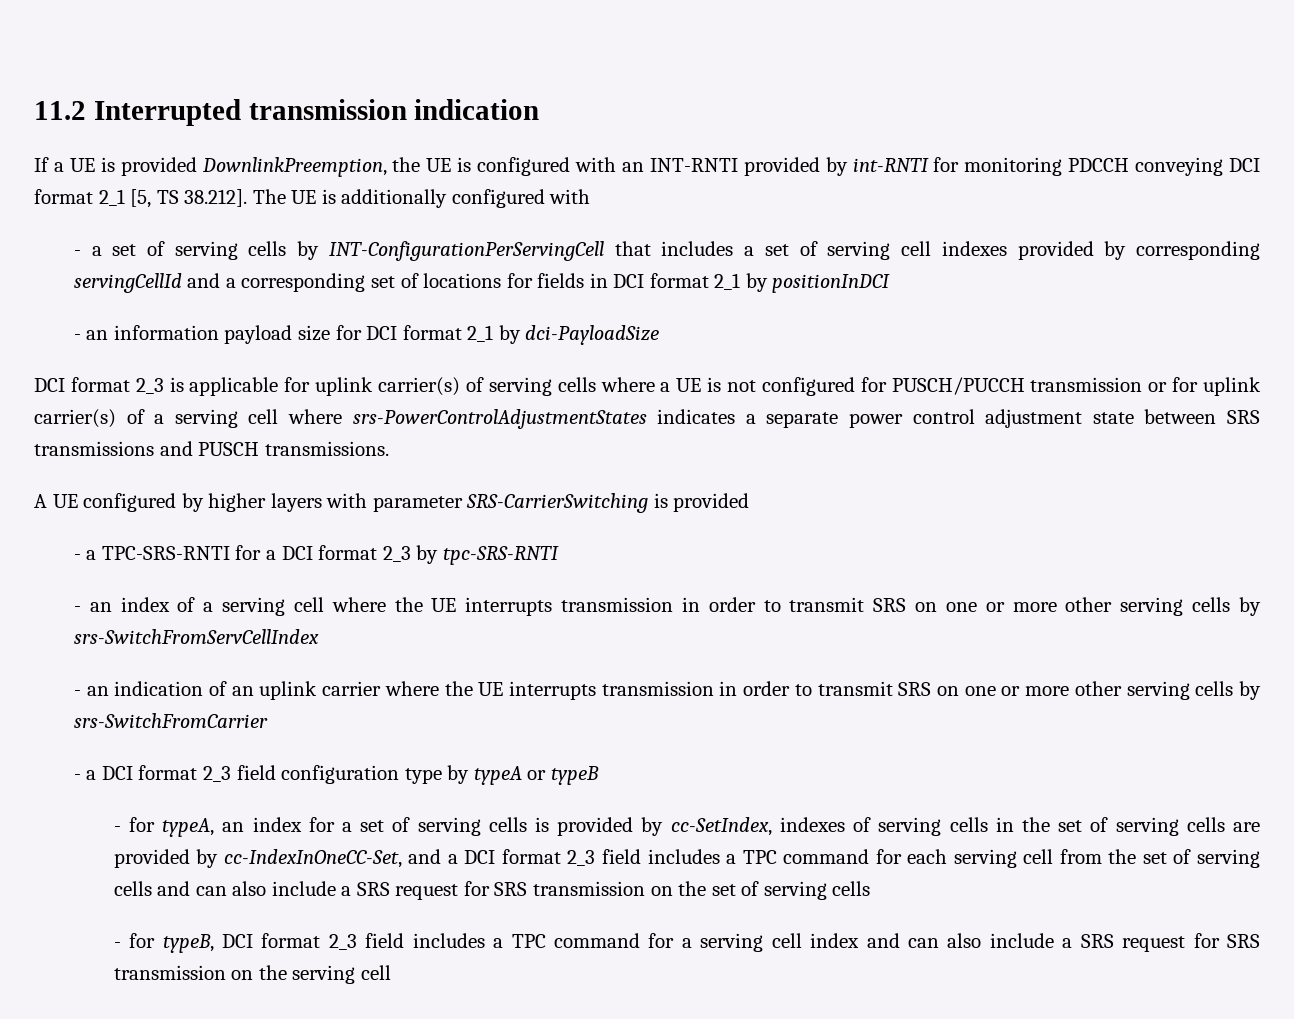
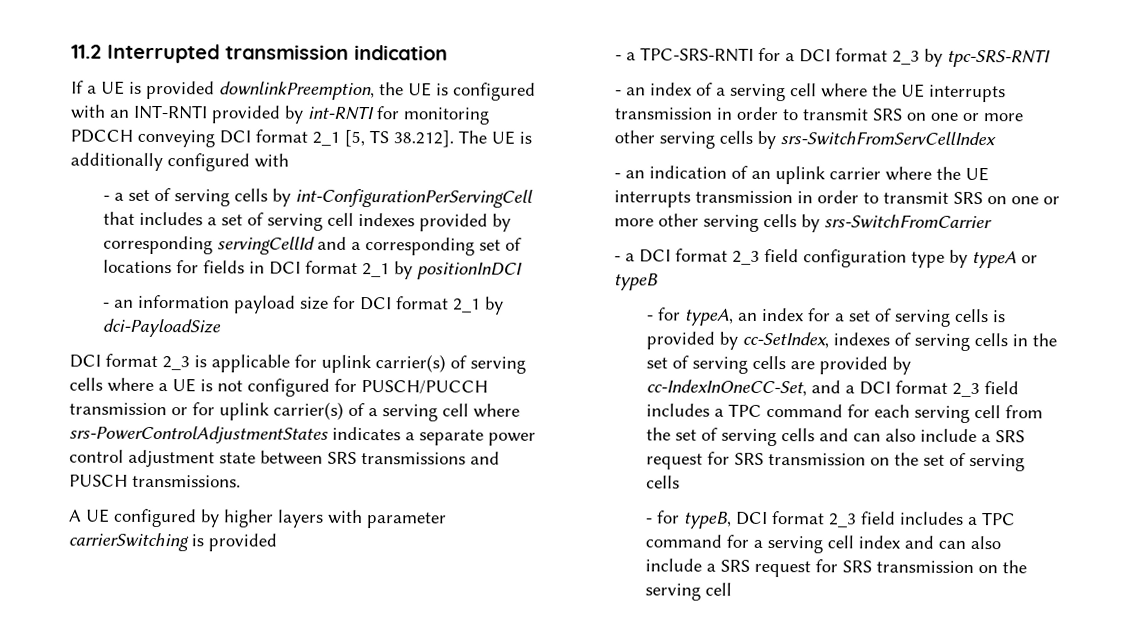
- If a UE is provided DownlinkPreemption, the UE is configured with an INT-RNTI provided by int-RNTI for monitoring PDCCH conveying DCI format 2_1 [5, TS 38.212]. The UE is additionally configured with
+ If a UE is provided downlinkPreemption, the UE is configured with an INT-RNTI provided by int-RNTI for monitoring PDCCH conveying DCI format 2_1 [5, TS 38.212]. The UE is additionally configured with
- - a set of serving cells by INT-ConfigurationPerServingCell that includes a set of serving cell indexes provided by corresponding servingCellId and a corresponding set of locations for fields in DCI format 2_1 by positionInDCI
+ - a set of serving cells by int-ConfigurationPerServingCell that includes a set of serving cell indexes provided by corresponding servingCellId and a corresponding set of locations for fields in DCI format 2_1 by positionInDCI
- A UE configured by higher layers with parameter SRS-CarrierSwitching is provided
+ A UE configured by higher layers with parameter carrierSwitching is provided

